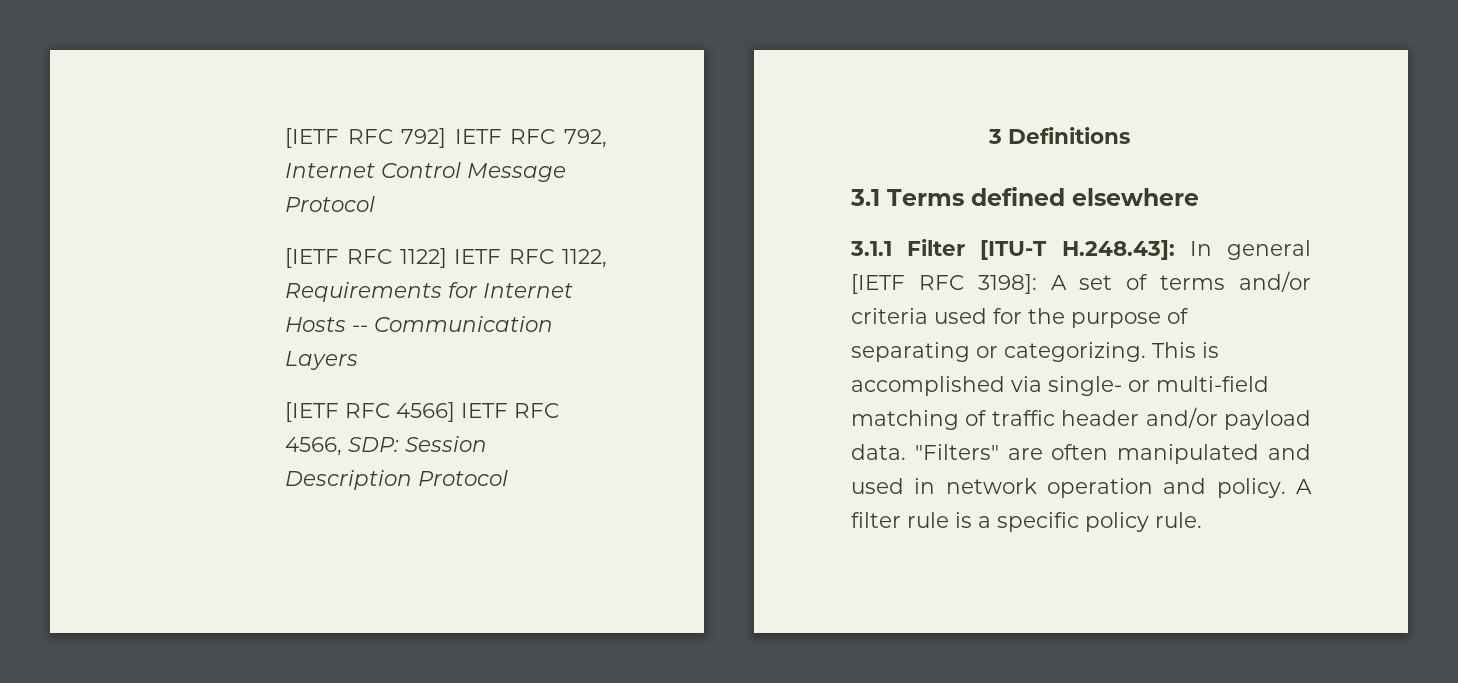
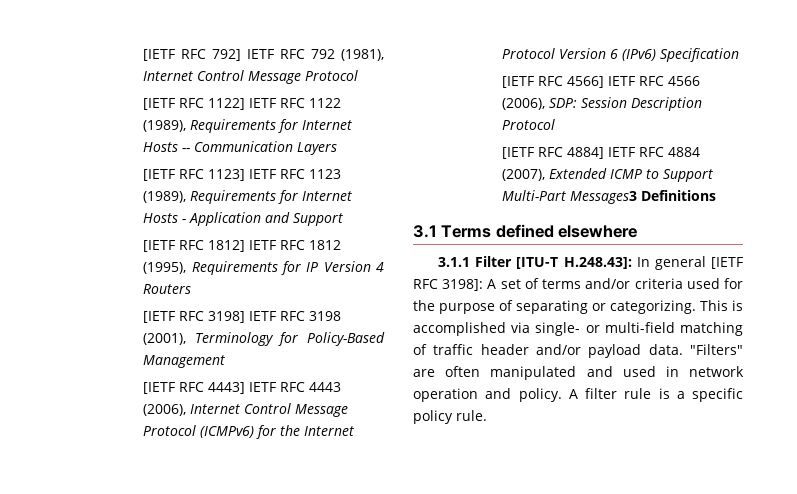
- [IETF RFC 792] IETF RFC 792, Internet Control Message Protocol
+ [IETF RFC 792] IETF RFC 792 (1981), Internet Control Message Protocol
- [IETF RFC 1122] IETF RFC 1122, Requirements for Internet Hosts -- Communication Layers
+ [IETF RFC 1122] IETF RFC 1122 (1989), Requirements for Internet Hosts -- Communication Layers
+ [IETF RFC 1123] IETF RFC 1123 (1989), Requirements for Internet Hosts - Application and Support
+ [IETF RFC 1812] IETF RFC 1812 (1995), Requirements for IP Version 4 Routers
+ [IETF RFC 3198] IETF RFC 3198 (2001), Terminology for Policy-Based Management
+ [IETF RFC 4443] IETF RFC 4443 (2006), Internet Control Message Protocol (ICMPv6) for the Internet Protocol Version 6 (IPv6) Specification
- [IETF RFC 4566] IETF RFC 4566, SDP: Session Description Protocol
+ [IETF RFC 4566] IETF RFC 4566 (2006), SDP: Session Description Protocol
- 3 Definitions
+ [IETF RFC 4884] IETF RFC 4884 (2007), Extended ICMP to Support Multi-Part Messages3 Definitions

